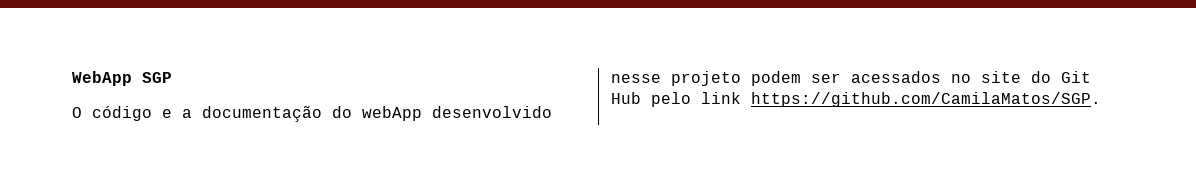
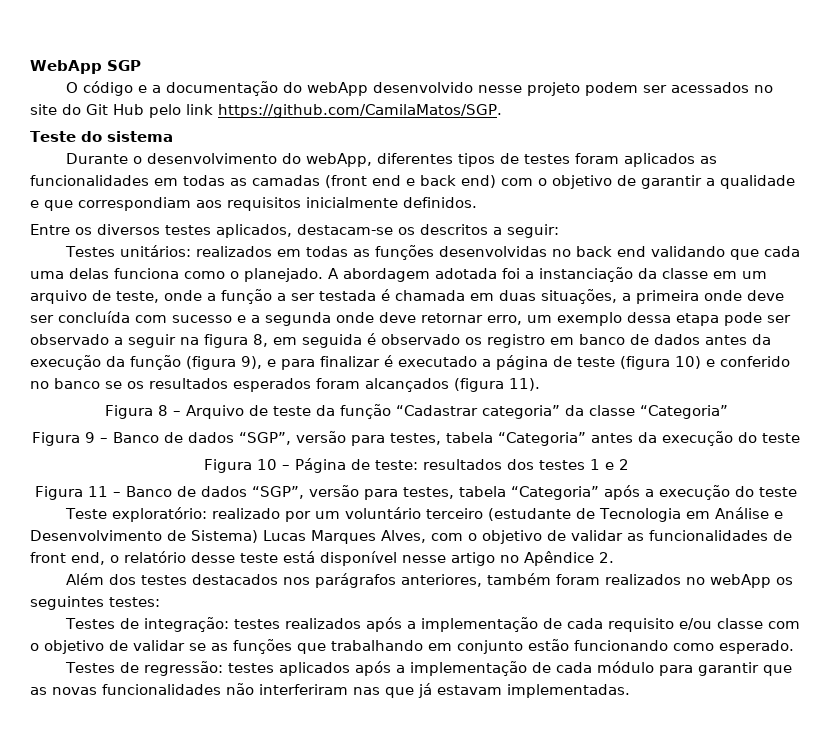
+ Teste do sistema
+ Durante o desenvolvimento do webApp, diferentes tipos de testes foram aplicados as funcionalidades em todas as camadas (front end e back end) com o objetivo de garantir a qualidade e que correspondiam aos requisitos inicialmente definidos.
+ Entre os diversos testes aplicados, destacam-se os descritos a seguir:
+ Testes unitários: realizados em todas as funções desenvolvidas no back end validando que cada uma delas funciona como o planejado. A abordagem adotada foi a instanciação da classe em um arquivo de teste, onde a função a ser testada é chamada em duas situações, a primeira onde deve ser concluída com sucesso e a segunda onde deve retornar erro, um exemplo dessa etapa pode ser observado a seguir na figura 8, em seguida é observado os registro em banco de dados antes da execução da função (figura 9), e para finalizar é executado a página de teste (figura 10) e conferido no banco se os resultados esperados foram alcançados (figura 11).
+ Figura 8 – Arquivo de teste da função “Cadastrar categoria” da classe “Categoria”
+ Figura 9 – Banco de dados “SGP”, versão para testes, tabela “Categoria” antes da execução do teste
+ Figura 10 – Página de teste: resultados dos testes 1 e 2
+ Figura 11 – Banco de dados “SGP”, versão para testes, tabela “Categoria” após a execução do teste
+ Teste exploratório: realizado por um voluntário terceiro (estudante de Tecnologia em Análise e Desenvolvimento de Sistema) Lucas Marques Alves, com o objetivo de validar as funcionalidades de front end, o relatório desse teste está disponível nesse artigo no Apêndice 2.
+ Além dos testes destacados nos parágrafos anteriores, também foram realizados no webApp os seguintes testes:
+ Testes de integração: testes realizados após a implementação de cada requisito e/ou classe com o objetivo de validar se as funções que trabalhando em conjunto estão funcionando como esperado.
+ Testes de regressão: testes aplicados após a implementação de cada módulo para garantir que as novas funcionalidades não interferiram nas que já estavam implementadas.

